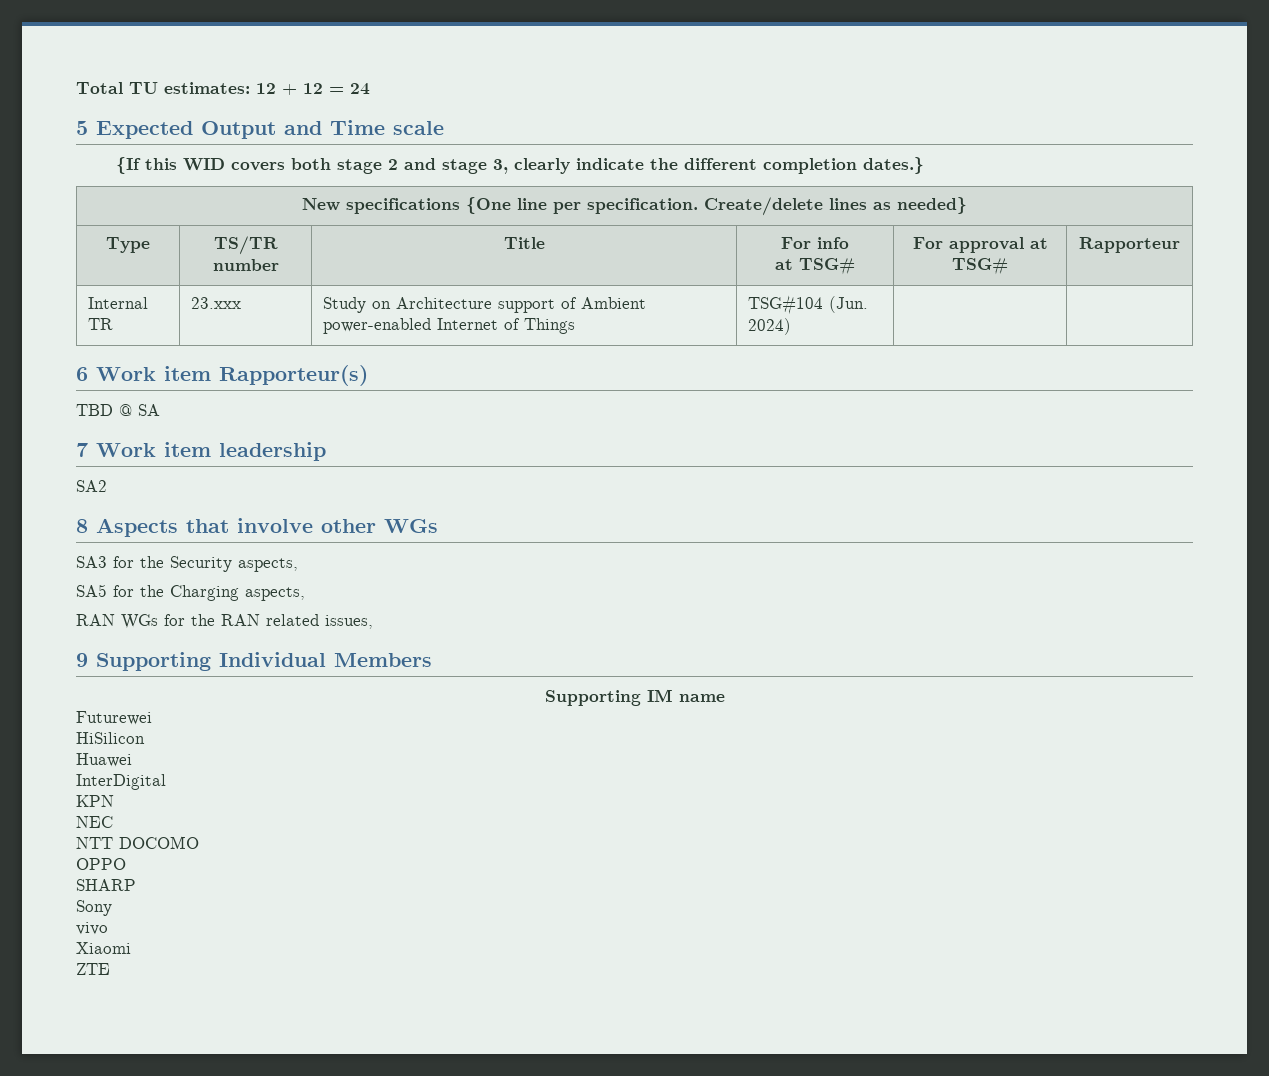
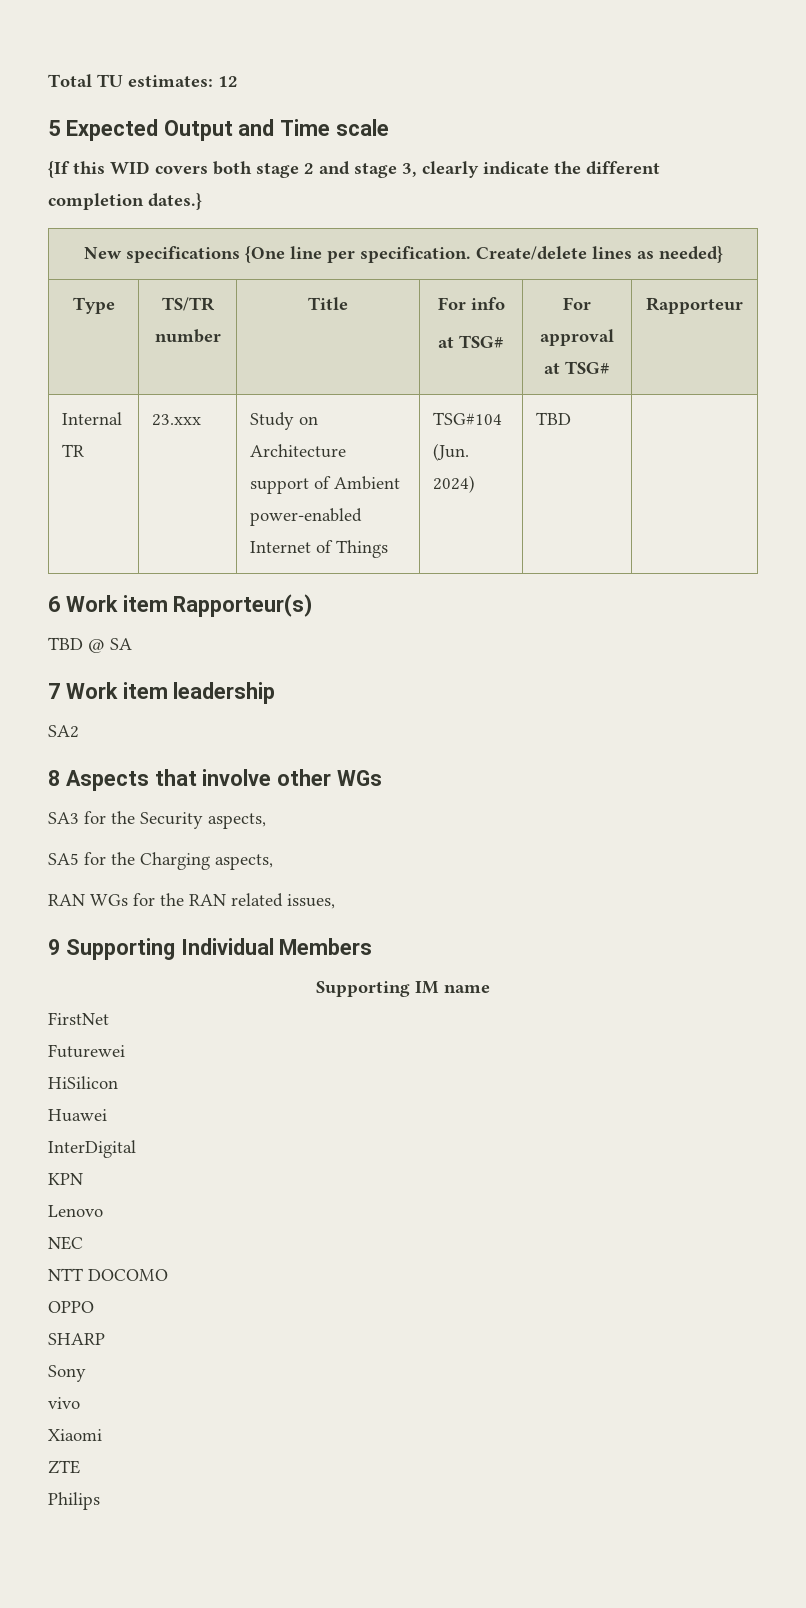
- Total TU estimates: 12 + 12 = 24
+ Total TU estimates: 12
- Internal TR | 23.xxx | Study on Architecture support of Ambient power-enabled Internet of Things | TSG#104 (Jun. 2024) | |
+ Internal TR | 23.xxx | Study on Architecture support of Ambient power-enabled Internet of Things | TSG#104 (Jun. 2024) | TBD |
+ FirstNet
+ Lenovo
+ Philips

